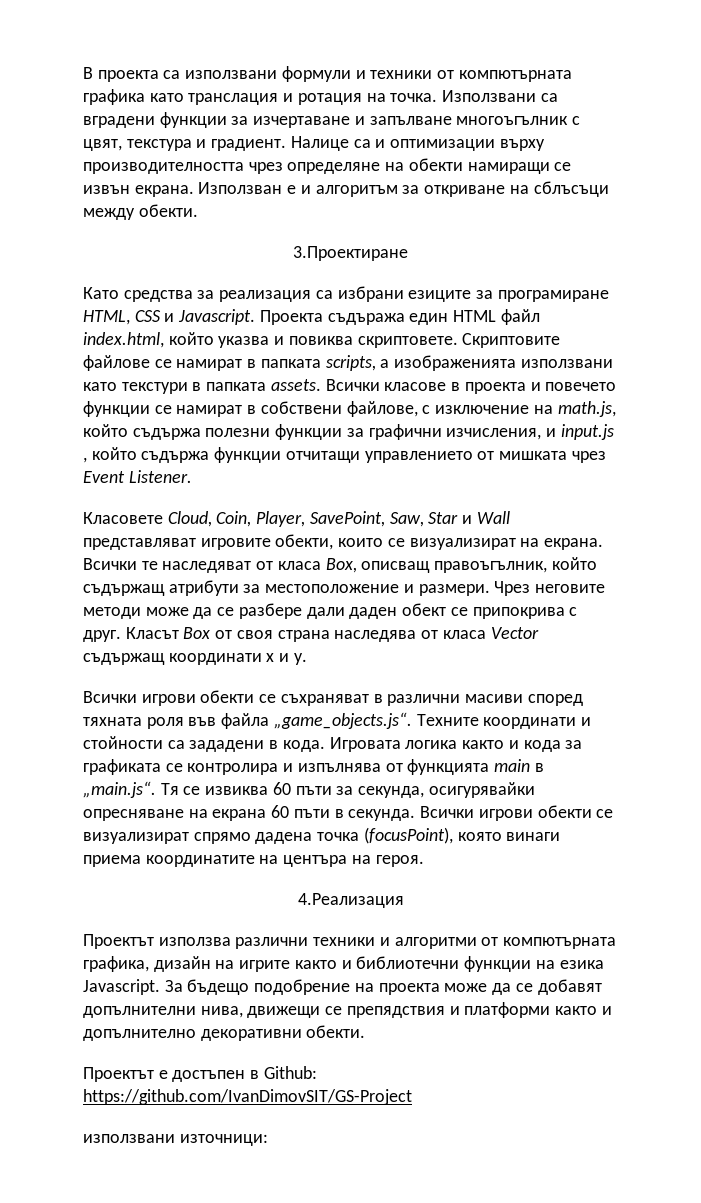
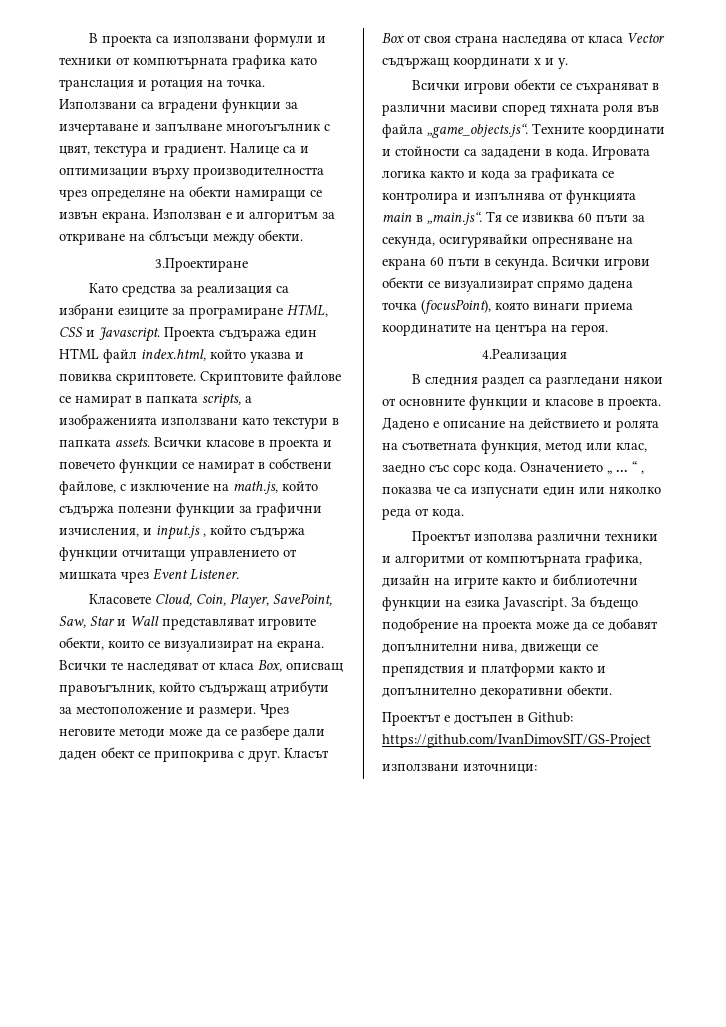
+ В следния раздел са разгледани някои от основните функции и класове в проекта. Дадено е описание на действието и ролята на съответната функция, метод или клас, заедно със сорс кода. Означението „ ... “ , показва че са изпуснати един или няколко реда от кода.

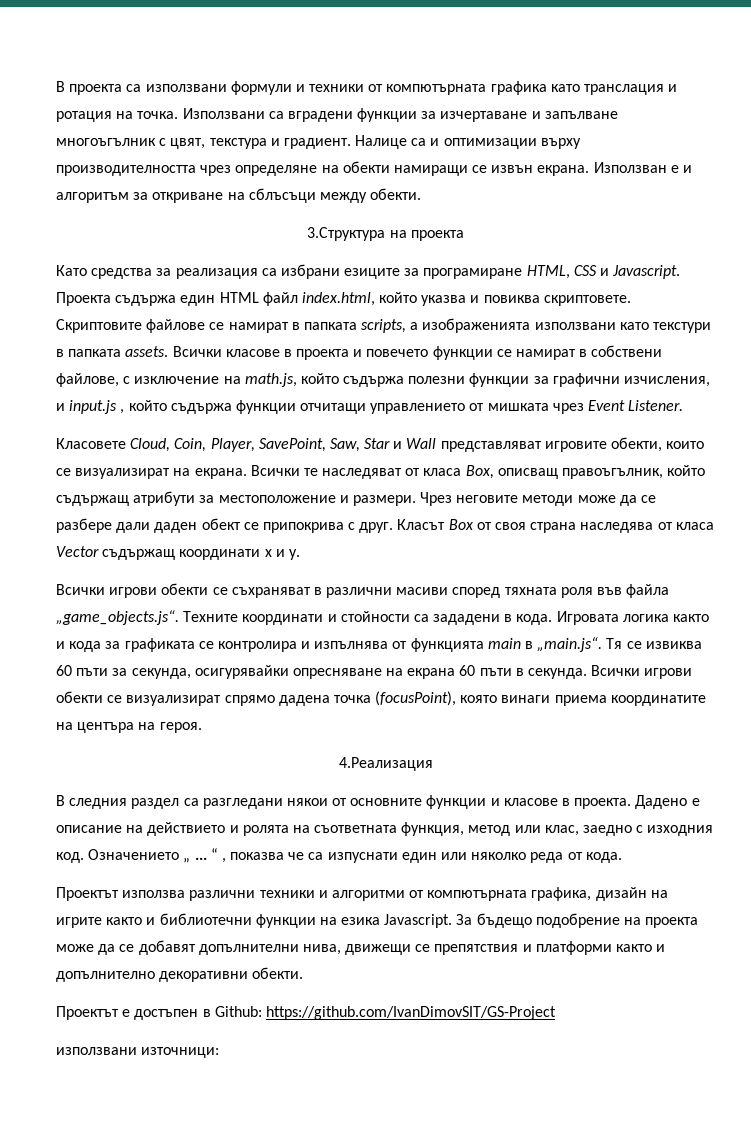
- 3.Проектиране
+ 3.Структура на проекта
- Проекта съдъража един HTML файл index.html, който указва и повиква скриптовете.
+ Проекта съдържа един HTML файл index.html, който указва и повиква скриптовете.
- Дадено е описание на действието и ролята на съответната функция, метод или клас, заедно със сорс кода.
+ Дадено е описание на действието и ролята на съответната функция, метод или клас, заедно с изходния код.
- За бъдещо подобрение на проекта може да се добавят допълнителни нива, движещи се препядствия и платформи както и допълнително декоративни обекти.
+ За бъдещо подобрение на проекта може да се добавят допълнителни нива, движещи се препятствия и платформи както и допълнително декоративни обекти.

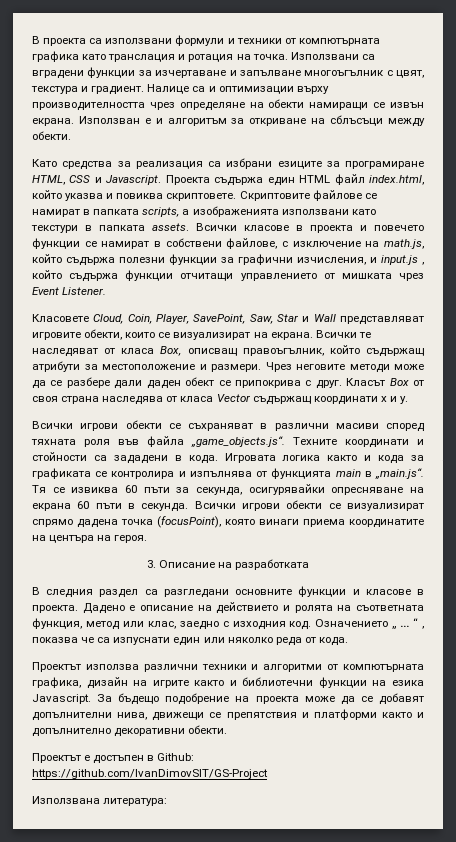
- 3.Структура на проекта
- 4.Реализация
+ 3. Описание на разработката
- В следния раздел са разгледани някои от основните функции и класове в проекта.
+ В следния раздел са разгледани основните функции и класове в проекта.
- използвани източници:
+ Използвана литература:

